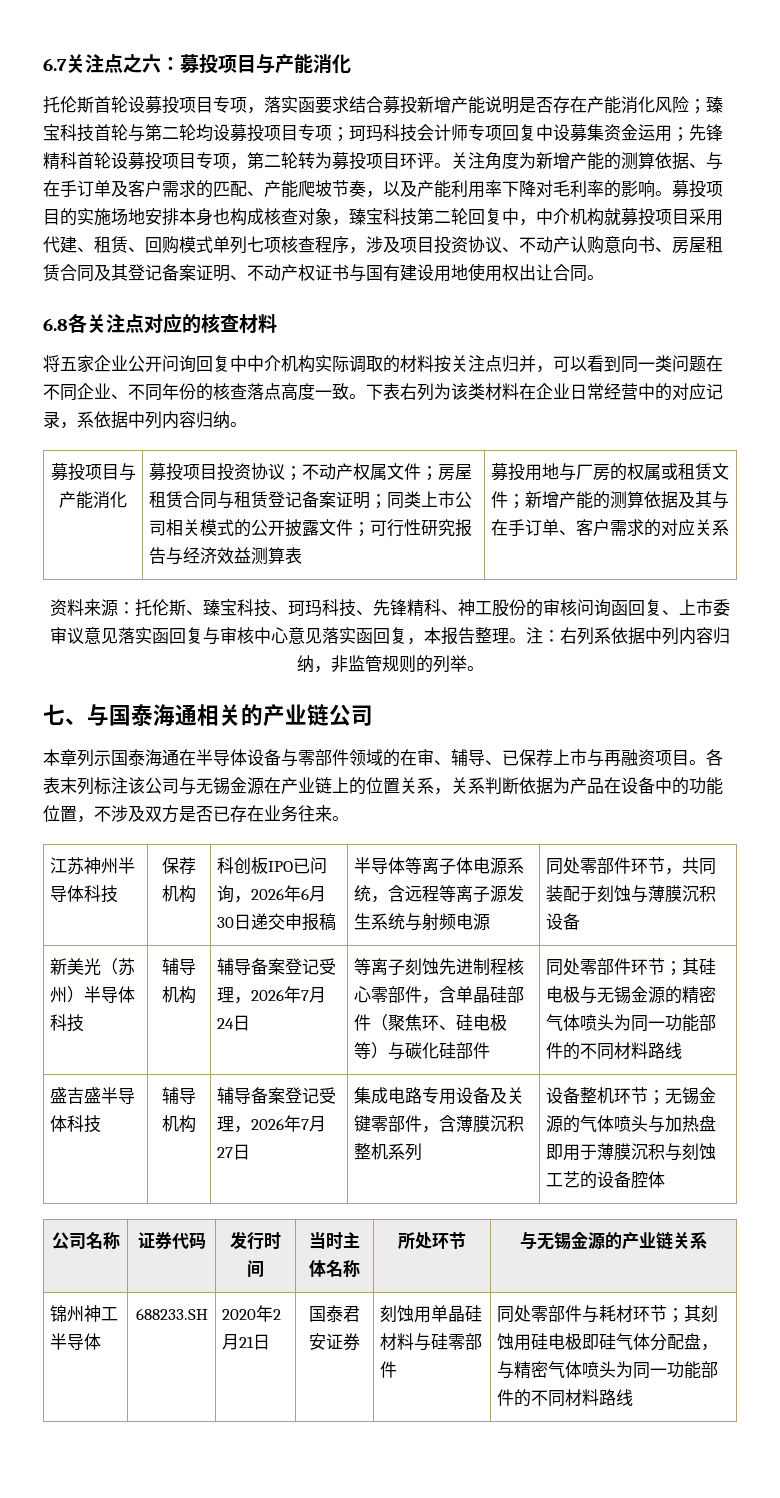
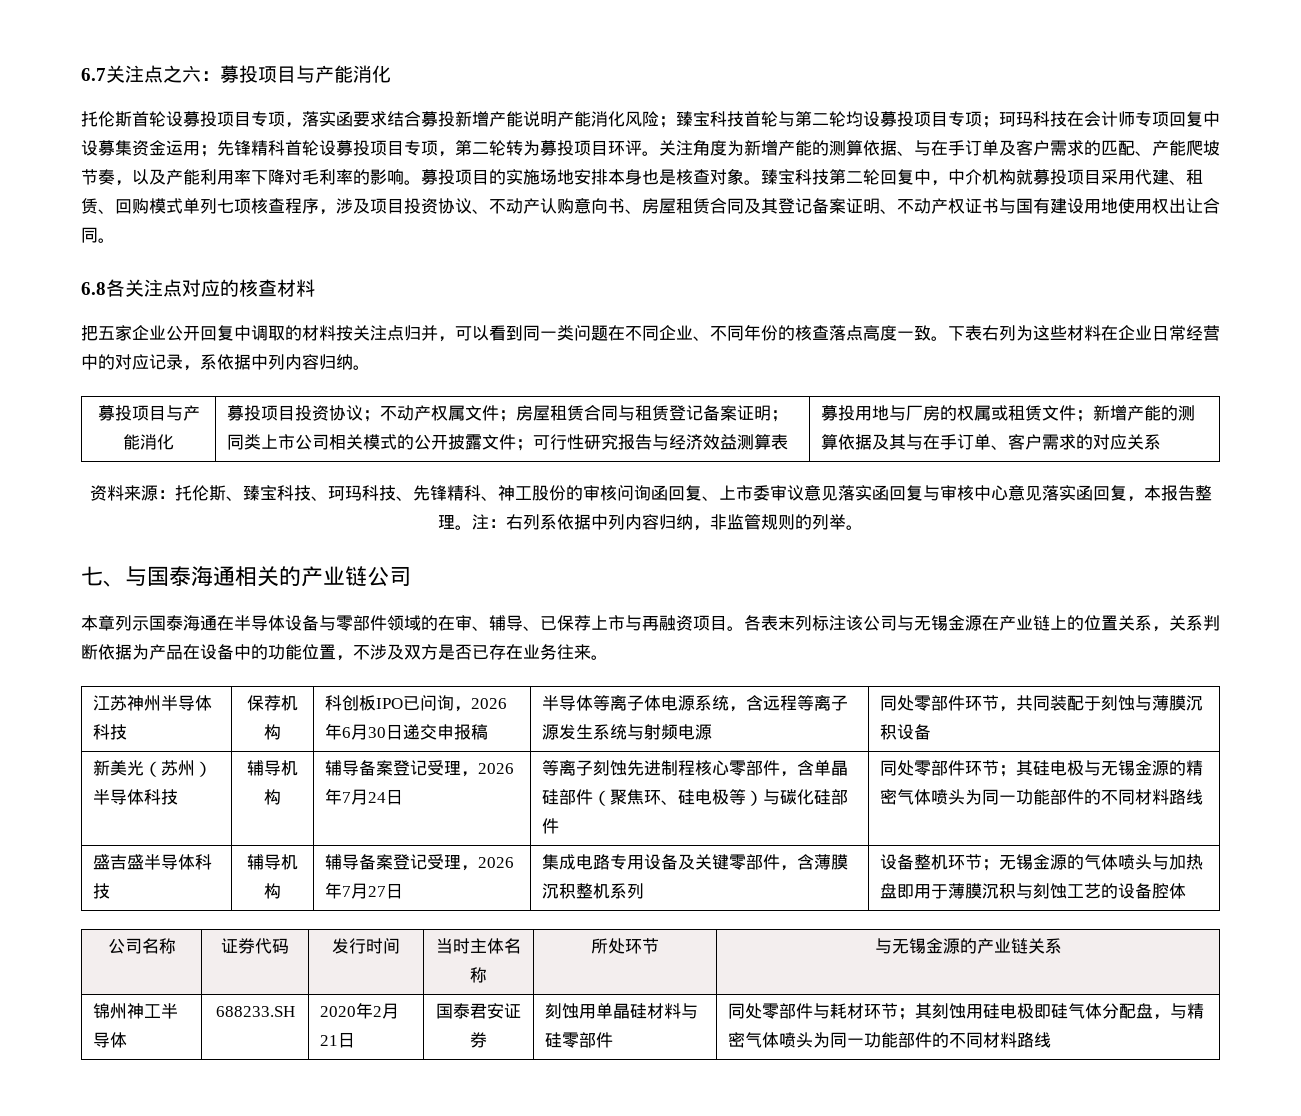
- 托伦斯首轮设募投项目专项，落实函要求结合募投新增产能说明是否存在产能消化风险；臻宝科技首轮与第二轮均设募投项目专项；珂玛科技会计师专项回复中设募集资金运用；先锋精科首轮设募投项目专项，第二轮转为募投项目环评。
+ 托伦斯首轮设募投项目专项，落实函要求结合募投新增产能说明产能消化风险；臻宝科技首轮与第二轮均设募投项目专项；珂玛科技在会计师专项回复中设募集资金运用；先锋精科首轮设募投项目专项，第二轮转为募投项目环评。
- 募投项目的实施场地安排本身也构成核查对象，臻宝科技第二轮回复中，中介机构就募投项目采用代建、租赁、回购模式单列七项核查程序，涉及项目投资协议、不动产认购意向书、房屋租赁合同及其登记备案证明、不动产权证书与国有建设用地使用权出让合同。
+ 募投项目的实施场地安排本身也是核查对象。臻宝科技第二轮回复中，中介机构就募投项目采用代建、租赁、回购模式单列七项核查程序，涉及项目投资协议、不动产认购意向书、房屋租赁合同及其登记备案证明、不动产权证书与国有建设用地使用权出让合同。
- 将五家企业公开问询回复中中介机构实际调取的材料按关注点归并，可以看到同一类问题在不同企业、不同年份的核查落点高度一致。
+ 把五家企业公开回复中调取的材料按关注点归并，可以看到同一类问题在不同企业、不同年份的核查落点高度一致。
- 下表右列为该类材料在企业日常经营中的对应记录，系依据中列内容归纳。
+ 下表右列为这些材料在企业日常经营中的对应记录，系依据中列内容归纳。

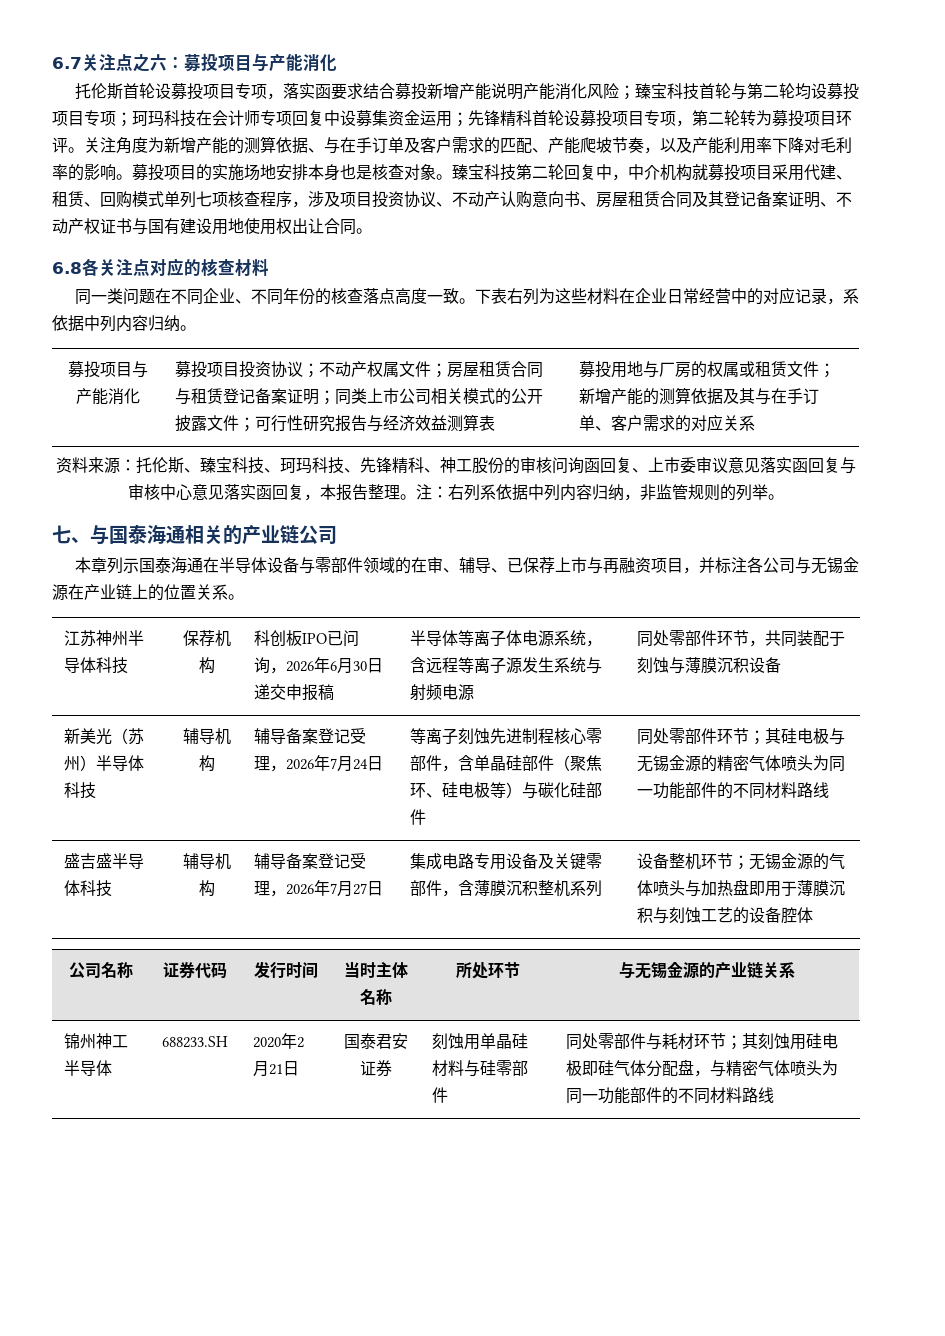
- 把五家企业公开回复中调取的材料按关注点归并，可以看到同一类问题在不同企业、不同年份的核查落点高度一致。
+ 同一类问题在不同企业、不同年份的核查落点高度一致。
- 本章列示国泰海通在半导体设备与零部件领域的在审、辅导、已保荐上市与再融资项目。各表末列标注该公司与无锡金源在产业链上的位置关系，关系判断依据为产品在设备中的功能位置，不涉及双方是否已存在业务往来。
+ 本章列示国泰海通在半导体设备与零部件领域的在审、辅导、已保荐上市与再融资项目，并标注各公司与无锡金源在产业链上的位置关系。

